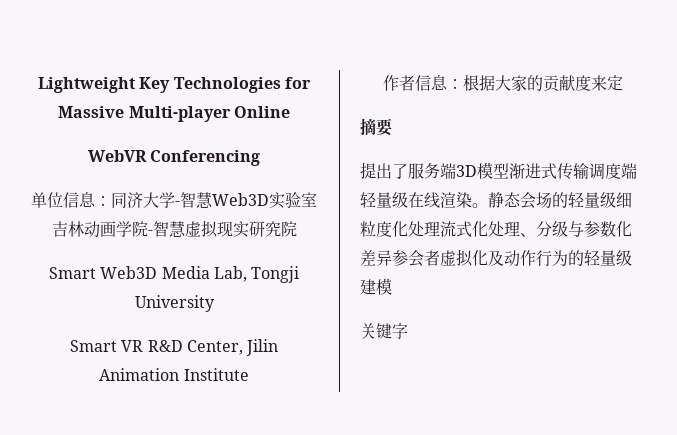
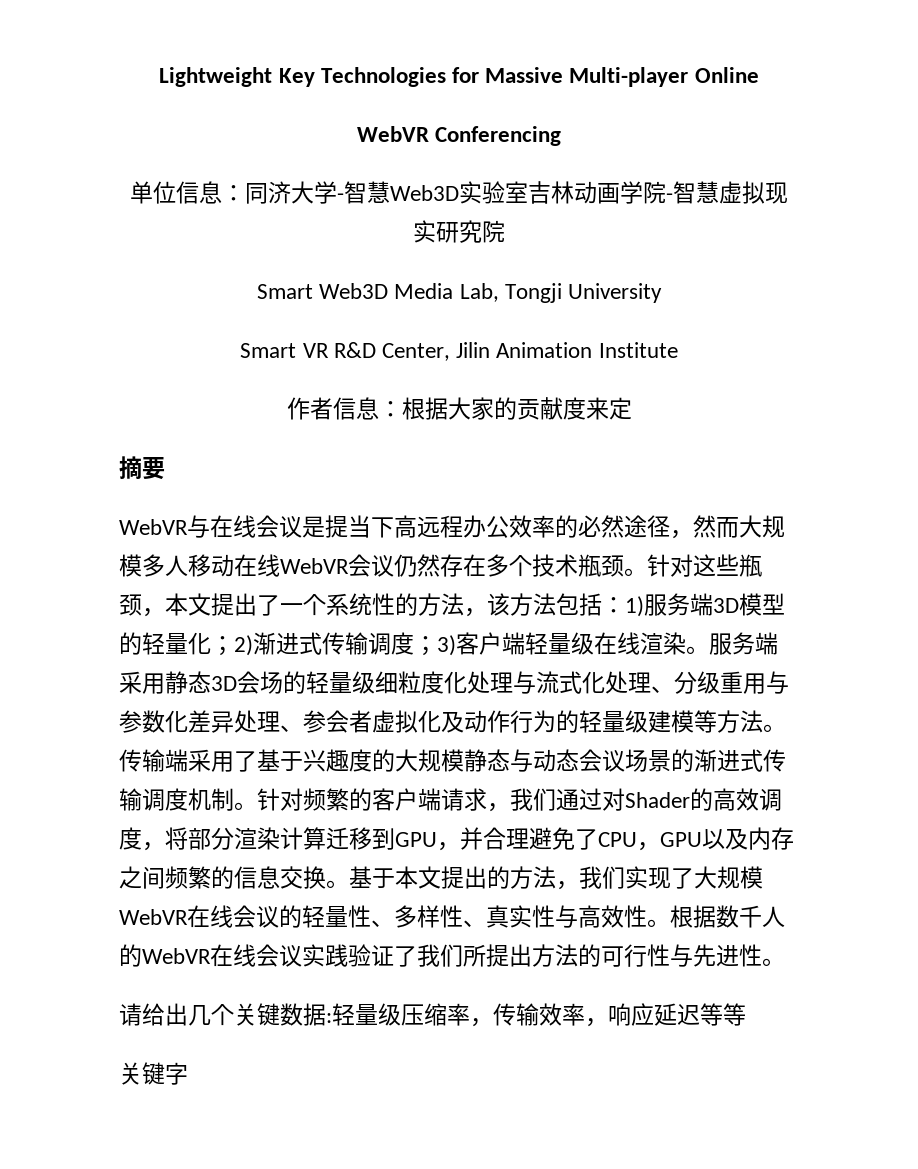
- 提出了服务端3D模型渐进式传输调度端轻量级在线渲染。
+ WebVR与在线会议是提当下高远程办公效率的必然途径，然而大规模多人移动在线WebVR会议仍然存在多个技术瓶颈。针对这些瓶颈，本文提出了一个系统性的方法，该方法包括：1)服务端3D模型的轻量化；2)渐进式传输调度；3)客户端轻量级在线渲染。
- 静态会场的轻量级细粒度化处理流式化处理、分级与参数化差异参会者虚拟化及动作行为的轻量级建模
+ 服务端采用静态3D会场的轻量级细粒度化处理与流式化处理、分级重用与参数化差异处理、参会者虚拟化及动作行为的轻量级建模等方法。传输端采用了基于兴趣度的大规模静态与动态会议场景的渐进式传输调度机制。针对频繁的客户端请求，我们通过对Shader的高效调度，将部分渲染计算迁移到GPU，并合理避免了CPU，GPU以及内存之间频繁的信息交换。基于本文提出的方法，我们实现了大规模WebVR在线会议的轻量性、多样性、真实性与高效性。根据数千人的WebVR在线会议实践验证了我们所提出方法的可行性与先进性。
+ 请给出几个关键数据:轻量级压缩率，传输效率，响应延迟等等

